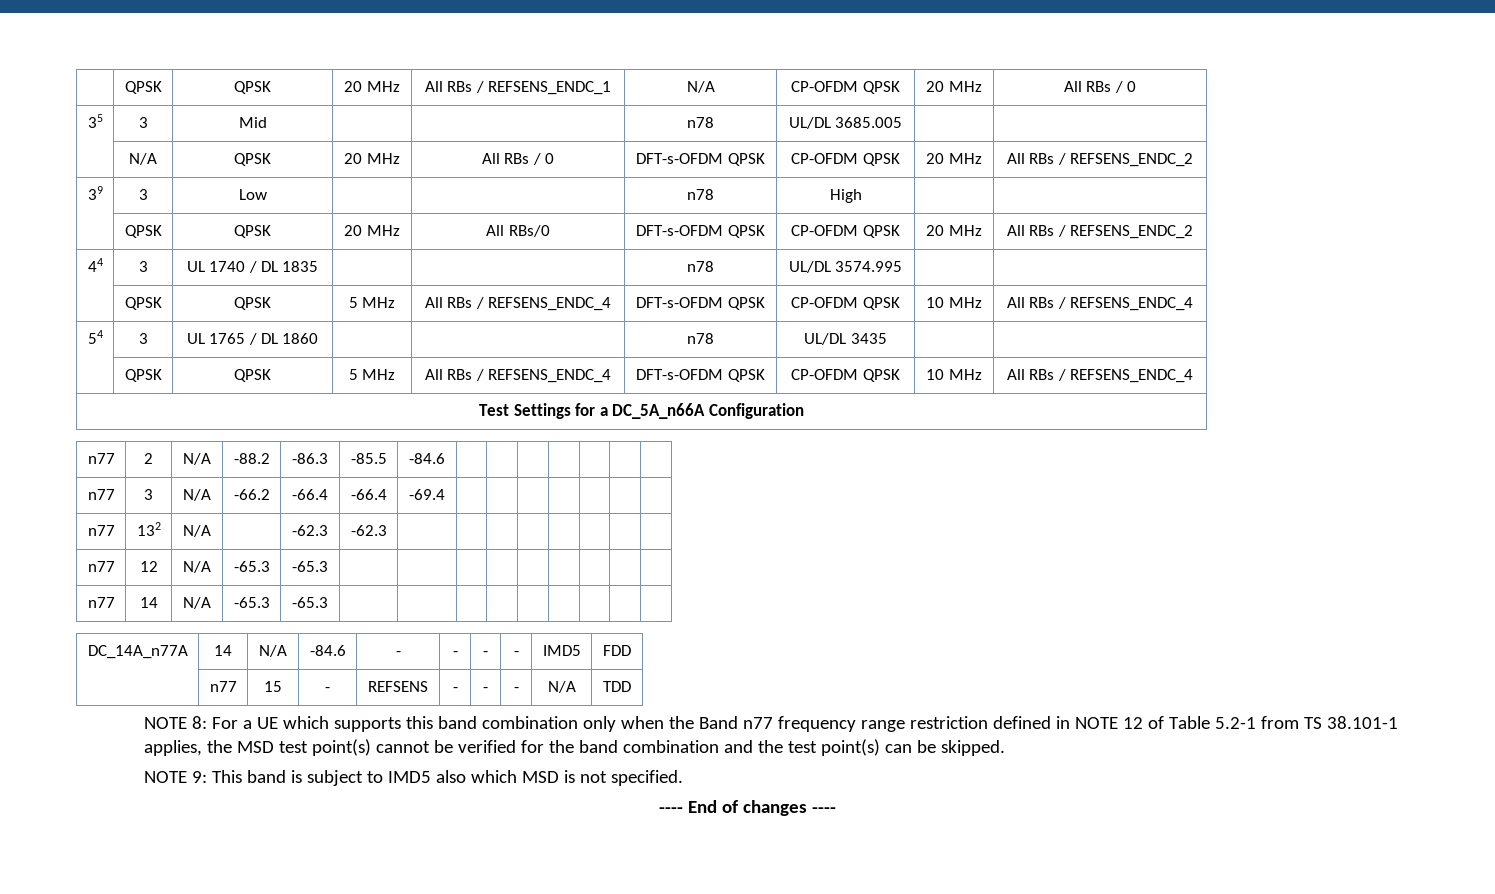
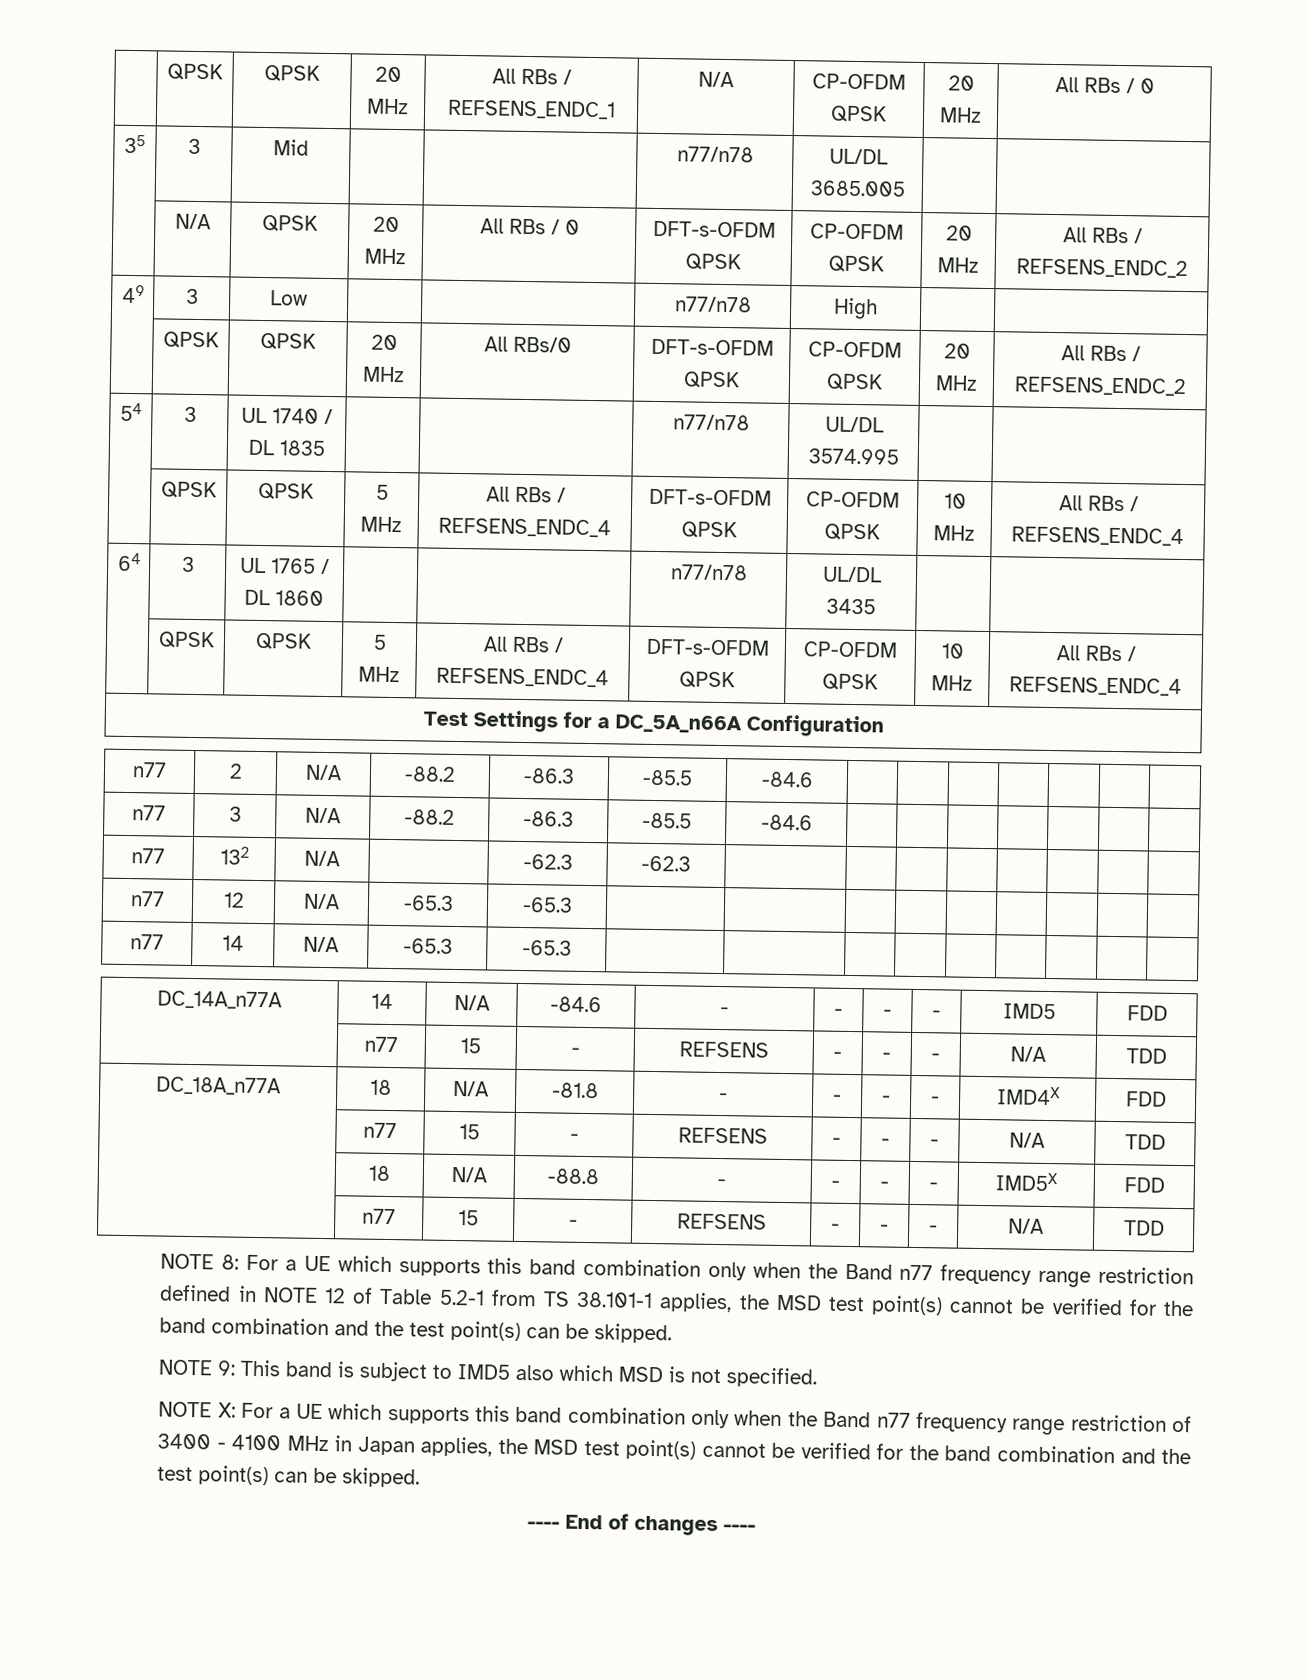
- 35 | 3 | Mid | | | n78 | UL/DL 3685.005 | |
+ 35 | 3 | Mid | | | n77/n78 | UL/DL 3685.005 | |
- 39 | 3 | Low | | | n78 | High | |
+ 49 | 3 | Low | | | n77/n78 | High | |
- 44 | 3 | UL 1740 / DL 1835 | | | n78 | UL/DL 3574.995 | |
+ 54 | 3 | UL 1740 / DL 1835 | | | n77/n78 | UL/DL 3574.995 | |
- 54 | 3 | UL 1765 / DL 1860 | | | n78 | UL/DL 3435 | |
+ 64 | 3 | UL 1765 / DL 1860 | | | n77/n78 | UL/DL 3435 | |
- n77 | 3 | N/A | -66.2 | -66.4 | -66.4 | -69.4 | | | | | | |
+ n77 | 3 | N/A | -88.2 | -86.3 | -85.5 | -84.6 | | | | | | |
+ DC_18A_n77A | 18 | N/A | -81.8 | - | - | - | - | IMD4X | FDD
+ | n77 | 15 | - | REFSENS | - | - | - | N/A | TDD
+ | 18 | N/A | -88.8 | - | - | - | - | IMD5X | FDD
+ | n77 | 15 | - | REFSENS | - | - | - | N/A | TDD
+ NOTE X: For a UE which supports this band combination only when the Band n77 frequency range restriction of 3400 - 4100 MHz in Japan applies, the MSD test point(s) cannot be verified for the band combination and the test point(s) can be skipped.

